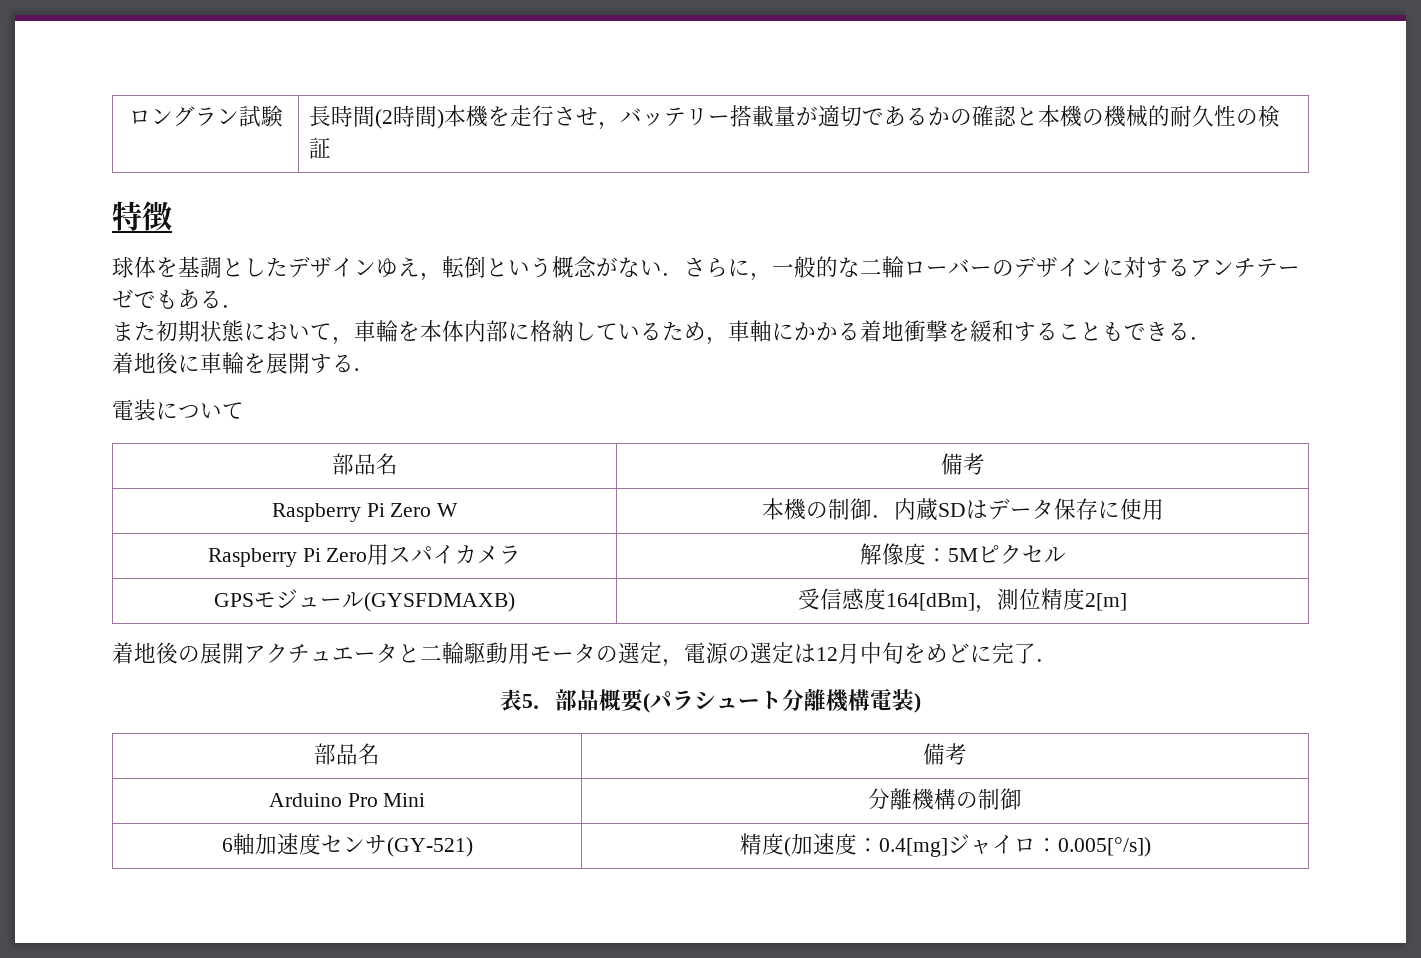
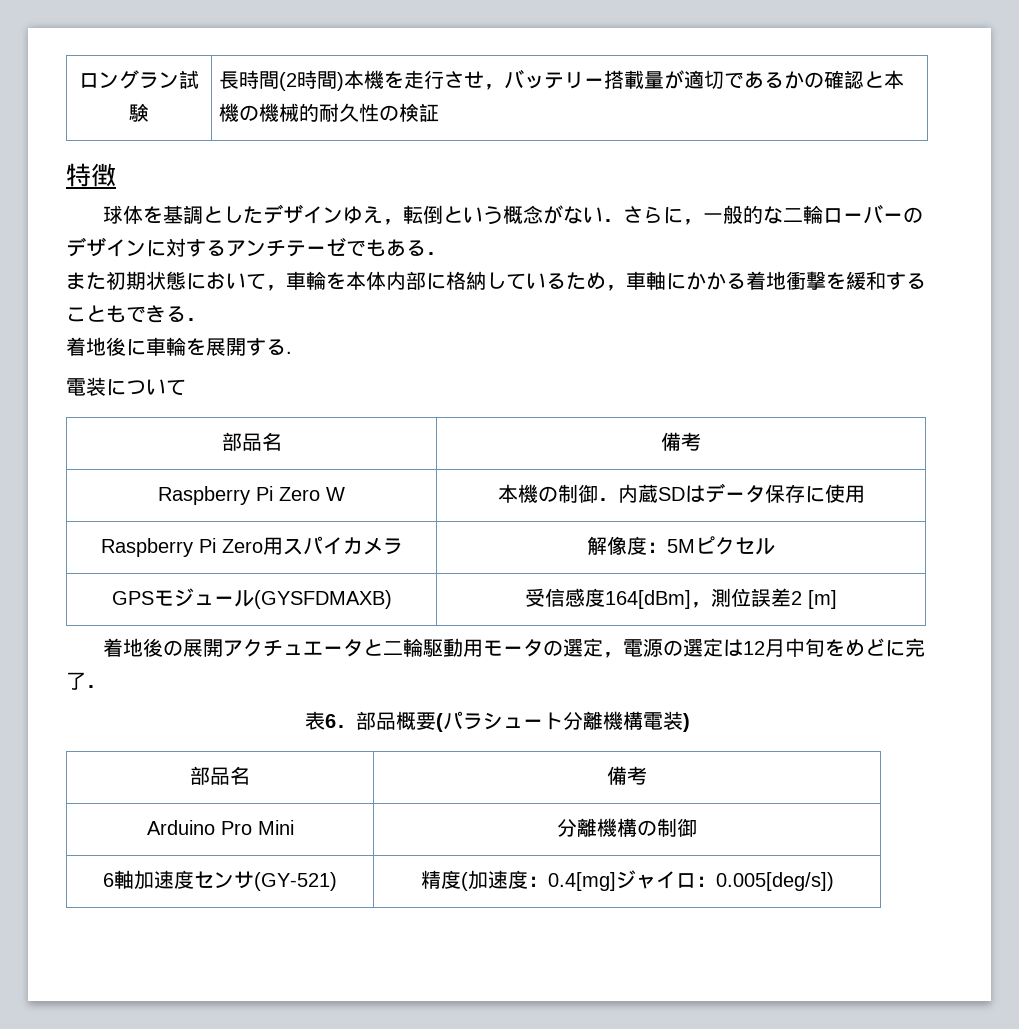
- GPSモジュール(GYSFDMAXB) | 受信感度164[dBm]，測位精度2[m]
+ GPSモジュール(GYSFDMAXB) | 受信感度164[dBm]，測位誤差2 [m]
- 表5．部品概要(パラシュート分離機構電装)
+ 表6．部品概要(パラシュート分離機構電装)
- 6軸加速度センサ(GY-521) | 精度(加速度：0.4[mg]ジャイロ：0.005[°/s])
+ 6軸加速度センサ(GY-521) | 精度(加速度：0.4[mg]ジャイロ：0.005[deg/s])

